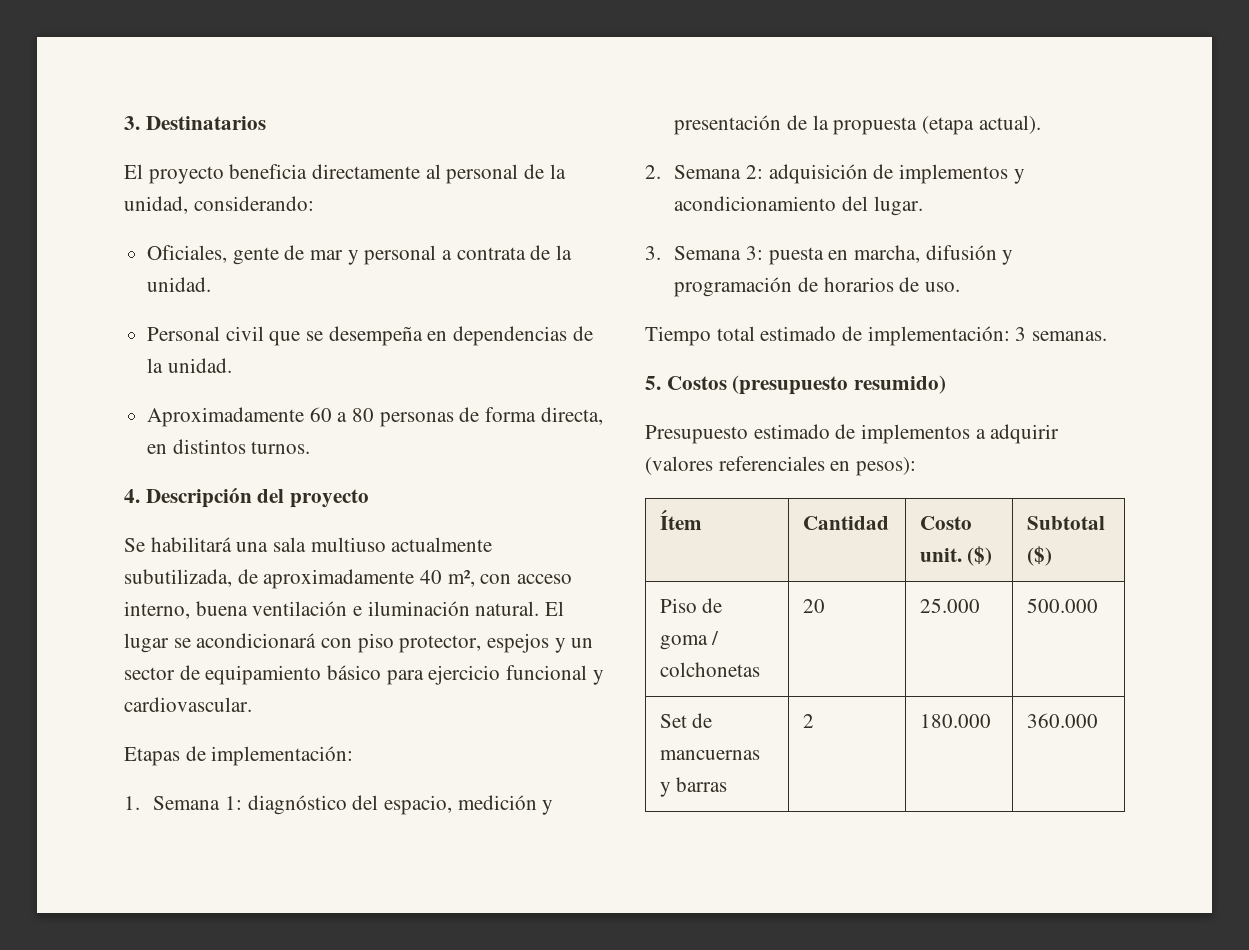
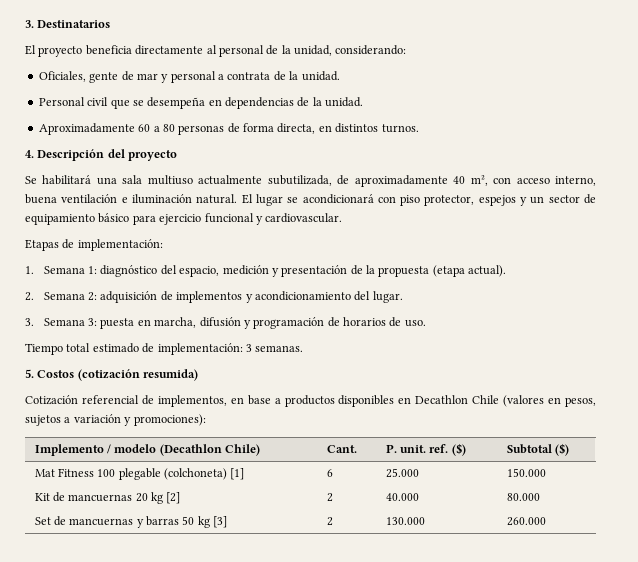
- 5. Costos (presupuesto resumido)
- Presupuesto estimado de implementos a adquirir (valores referenciales en pesos):
- Ítem | Cantidad | Costo unit. ($) | Subtotal ($)
- Piso de goma / colchonetas | 20 | 25.000 | 500.000
+ 5. Costos (cotización resumida)
+ Cotización referencial de implementos, en base a productos disponibles en Decathlon Chile (valores en pesos, sujetos a variación y promociones):
+ Implemento / modelo (Decathlon Chile) | Cant. | P. unit. ref. ($) | Subtotal ($)
+ Mat Fitness 100 plegable (colchoneta) [1] | 6 | 25.000 | 150.000
+ Kit de mancuernas 20 kg [2] | 2 | 40.000 | 80.000
- Set de mancuernas y barras | 2 | 180.000 | 360.000
+ Set de mancuernas y barras 50 kg [3] | 2 | 130.000 | 260.000

